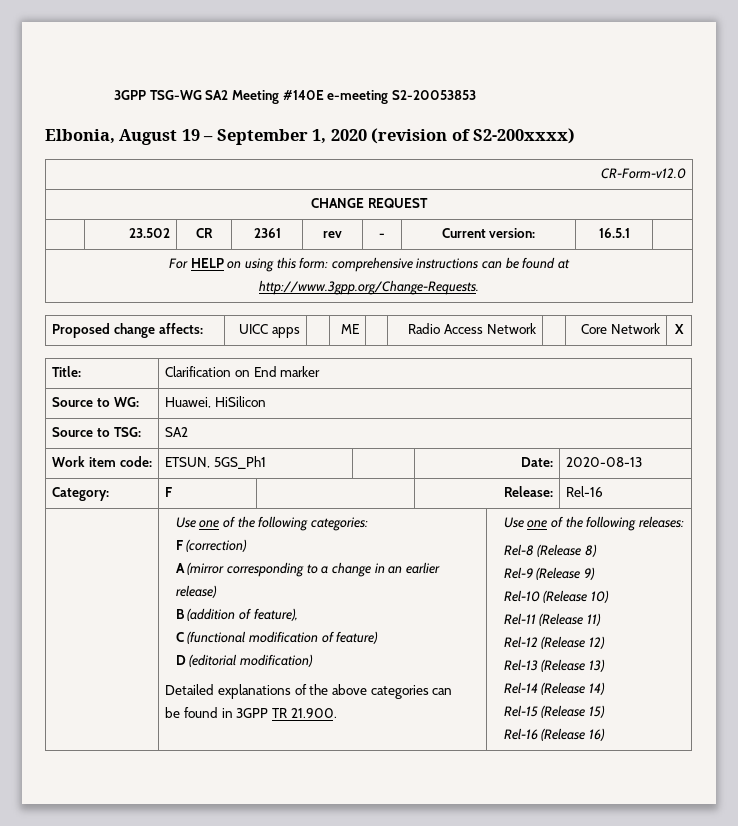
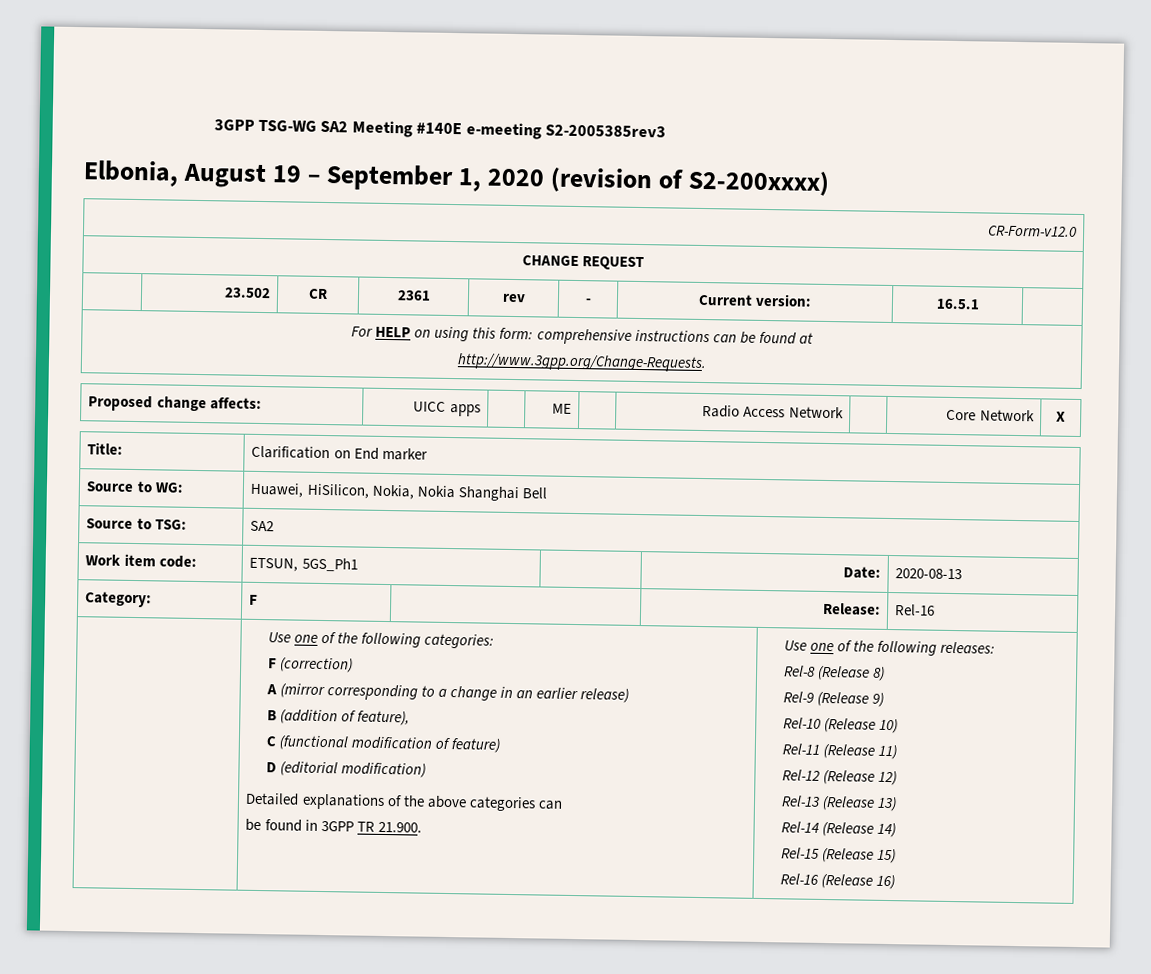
- 3GPP TSG-WG SA2 Meeting #140E e-meeting S2-20053853
+ 3GPP TSG-WG SA2 Meeting #140E e-meeting S2-2005385rev3
- Source to WG: | Huawei, HiSilicon
+ Source to WG: | Huawei, HiSilicon, Nokia, Nokia Shanghai Bell

